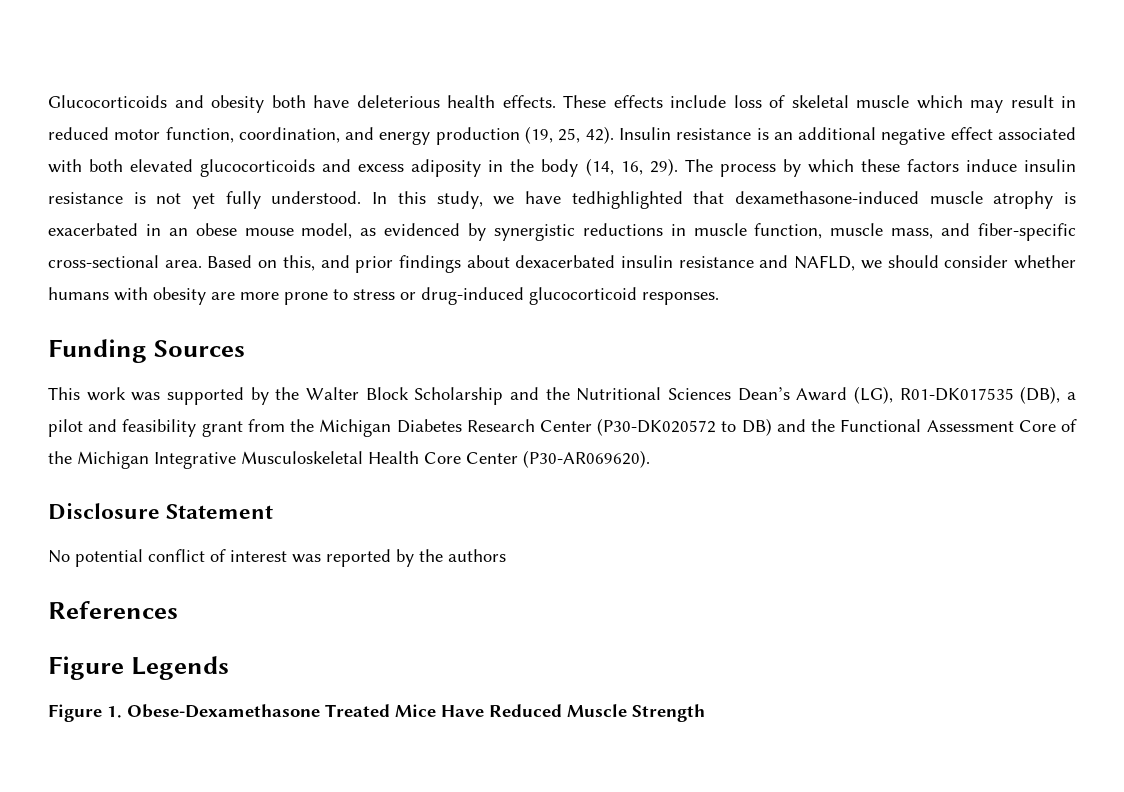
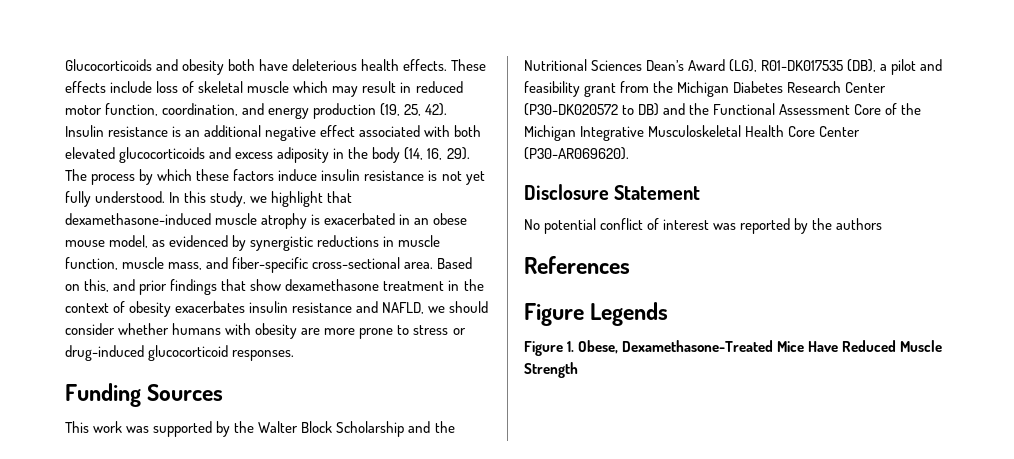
- In this study, we have tedhighlighted that dexamethasone-induced muscle atrophy is exacerbated in an obese mouse model, as evidenced by synergistic reductions in muscle function, muscle mass, and fiber-specific cross-sectional area.
+ In this study, we highlight that dexamethasone-induced muscle atrophy is exacerbated in an obese mouse model, as evidenced by synergistic reductions in muscle function, muscle mass, and fiber-specific cross-sectional area.
- Based on this, and prior findings about dexacerbated insulin resistance and NAFLD, we should consider whether humans with obesity are more prone to stress or drug-induced glucocorticoid responses.
+ Based on this, and prior findings that show dexamethasone treatment in the context of obesity exacerbates insulin resistance and NAFLD, we should consider whether humans with obesity are more prone to stress or drug-induced glucocorticoid responses.
- Figure 1. Obese-Dexamethasone Treated Mice Have Reduced Muscle Strength
+ Figure 1. Obese, Dexamethasone-Treated Mice Have Reduced Muscle Strength

